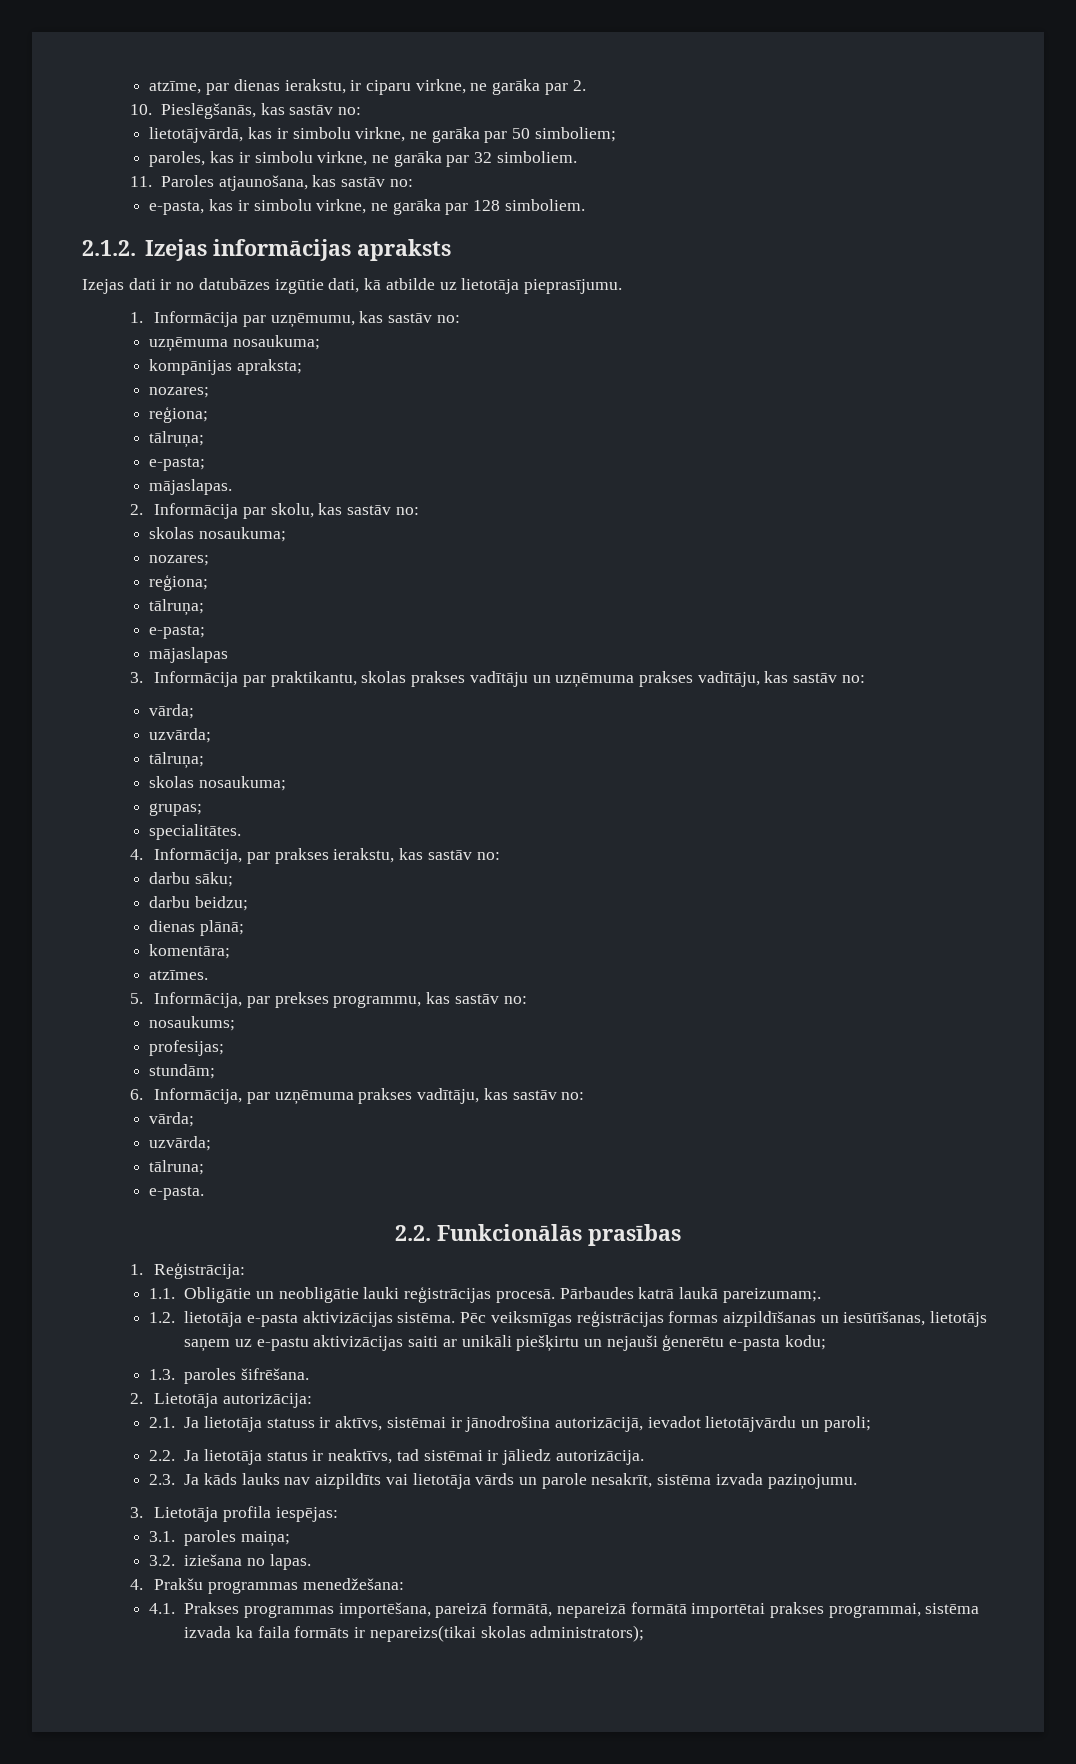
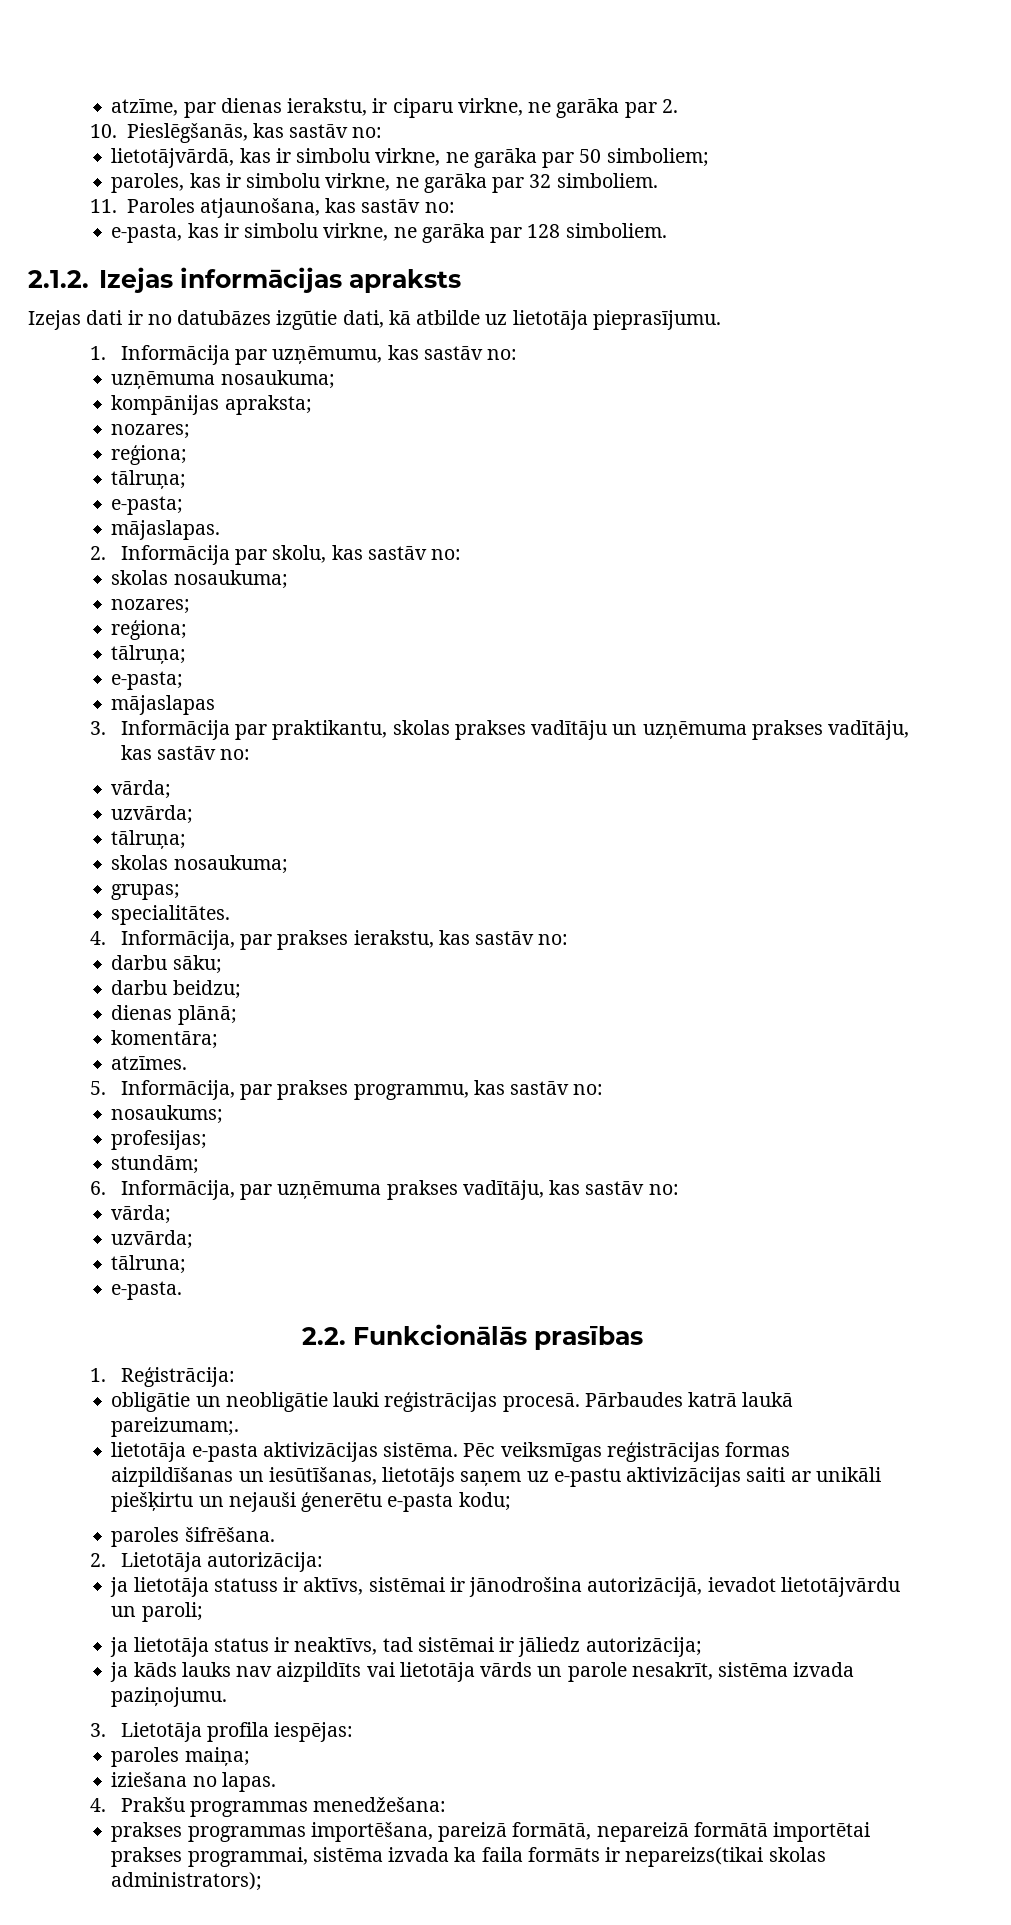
- 5. Informācija, par prekses programmu, kas sastāv no:
+ 5. Informācija, par prakses programmu, kas sastāv no:
- 1.1. Obligātie un neobligātie lauki reģistrācijas procesā.
+ obligātie un neobligātie lauki reģistrācijas procesā.
- 1.2. lietotāja e-pasta aktivizācijas sistēma.
+ lietotāja e-pasta aktivizācijas sistēma.
- 1.3. paroles šifrēšana.
+ paroles šifrēšana.
- 2.1. Ja lietotāja statuss ir aktīvs, sistēmai ir jānodrošina autorizācijā, ievadot lietotājvārdu un paroli;
+ ja lietotāja statuss ir aktīvs, sistēmai ir jānodrošina autorizācijā, ievadot lietotājvārdu un paroli;
- 2.2. Ja lietotāja status ir neaktīvs, tad sistēmai ir jāliedz autorizācija.
- 2.3. Ja kāds lauks nav aizpildīts vai lietotāja vārds un parole nesakrīt, sistēma izvada paziņojumu.
+ ja lietotāja status ir neaktīvs, tad sistēmai ir jāliedz autorizācija;
+ ja kāds lauks nav aizpildīts vai lietotāja vārds un parole nesakrīt, sistēma izvada paziņojumu.
- 3.1. paroles maiņa;
+ paroles maiņa;
- 3.2. iziešana no lapas.
+ iziešana no lapas.
- 4.1. Prakses programmas importēšana, pareizā formātā, nepareizā formātā importētai prakses programmai, sistēma izvada ka faila formāts ir nepareizs(tikai skolas administrators);
+ prakses programmas importēšana, pareizā formātā, nepareizā formātā importētai prakses programmai, sistēma izvada ka faila formāts ir nepareizs(tikai skolas administrators);

